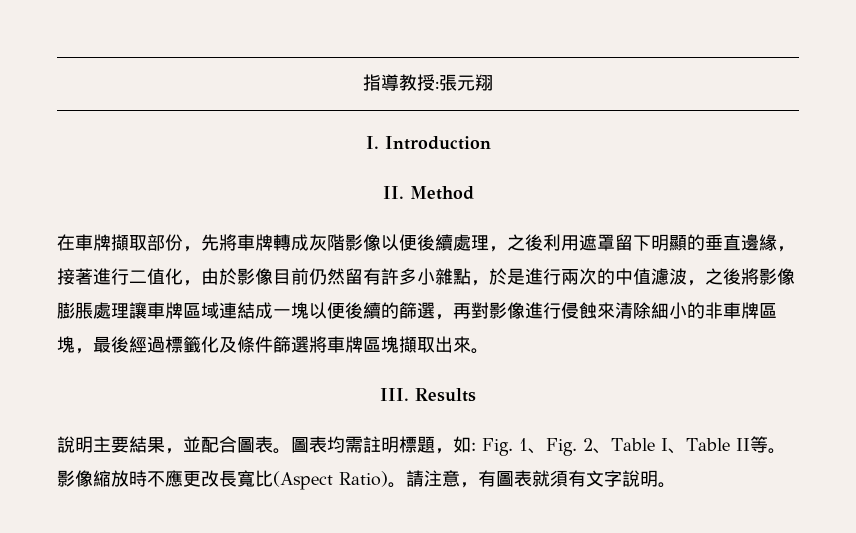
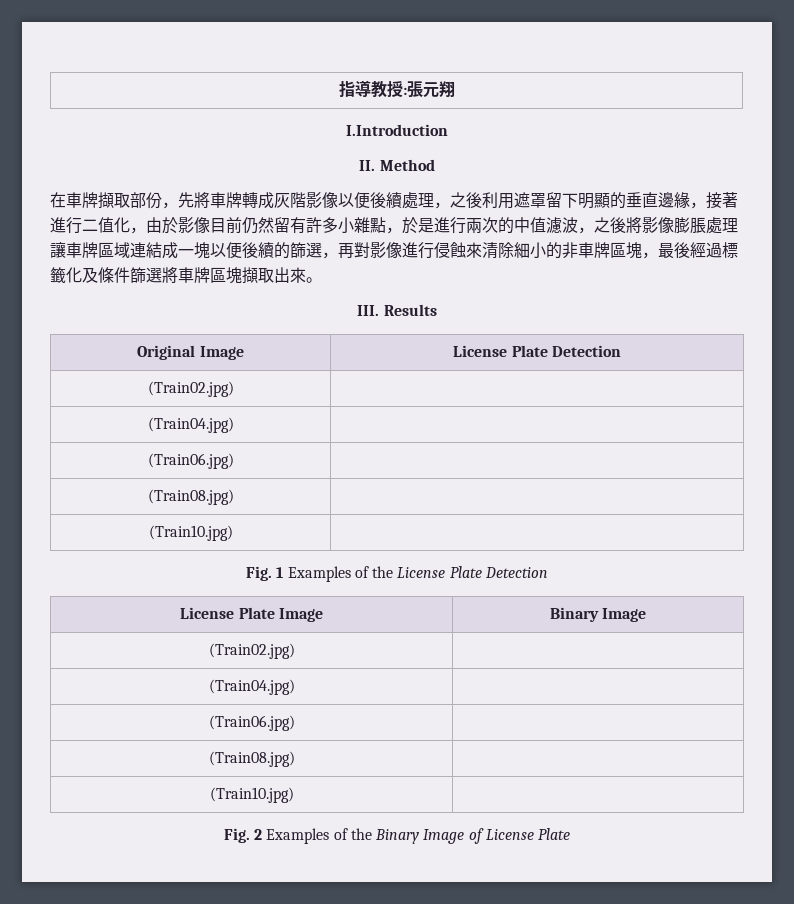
- I. Introduction
+ I.Introduction
- 說明主要結果，並配合圖表。圖表均需註明標題，如: Fig. 1、Fig. 2、Table I、Table II等。影像縮放時不應更改長寬比(Aspect Ratio)。請注意，有圖表就須有文字說明。
+ Original Image | License Plate Detection
+ (Train02.jpg) |
+ (Train04.jpg) |
+ (Train06.jpg) |
+ (Train08.jpg) |
+ (Train10.jpg) |
+ Fig. 1 Examples of the License Plate Detection
+ License Plate Image | Binary Image
+ (Train02.jpg) |
+ (Train04.jpg) |
+ (Train06.jpg) |
+ (Train08.jpg) |
+ (Train10.jpg) |
+ Fig. 2 Examples of the Binary Image of License Plate

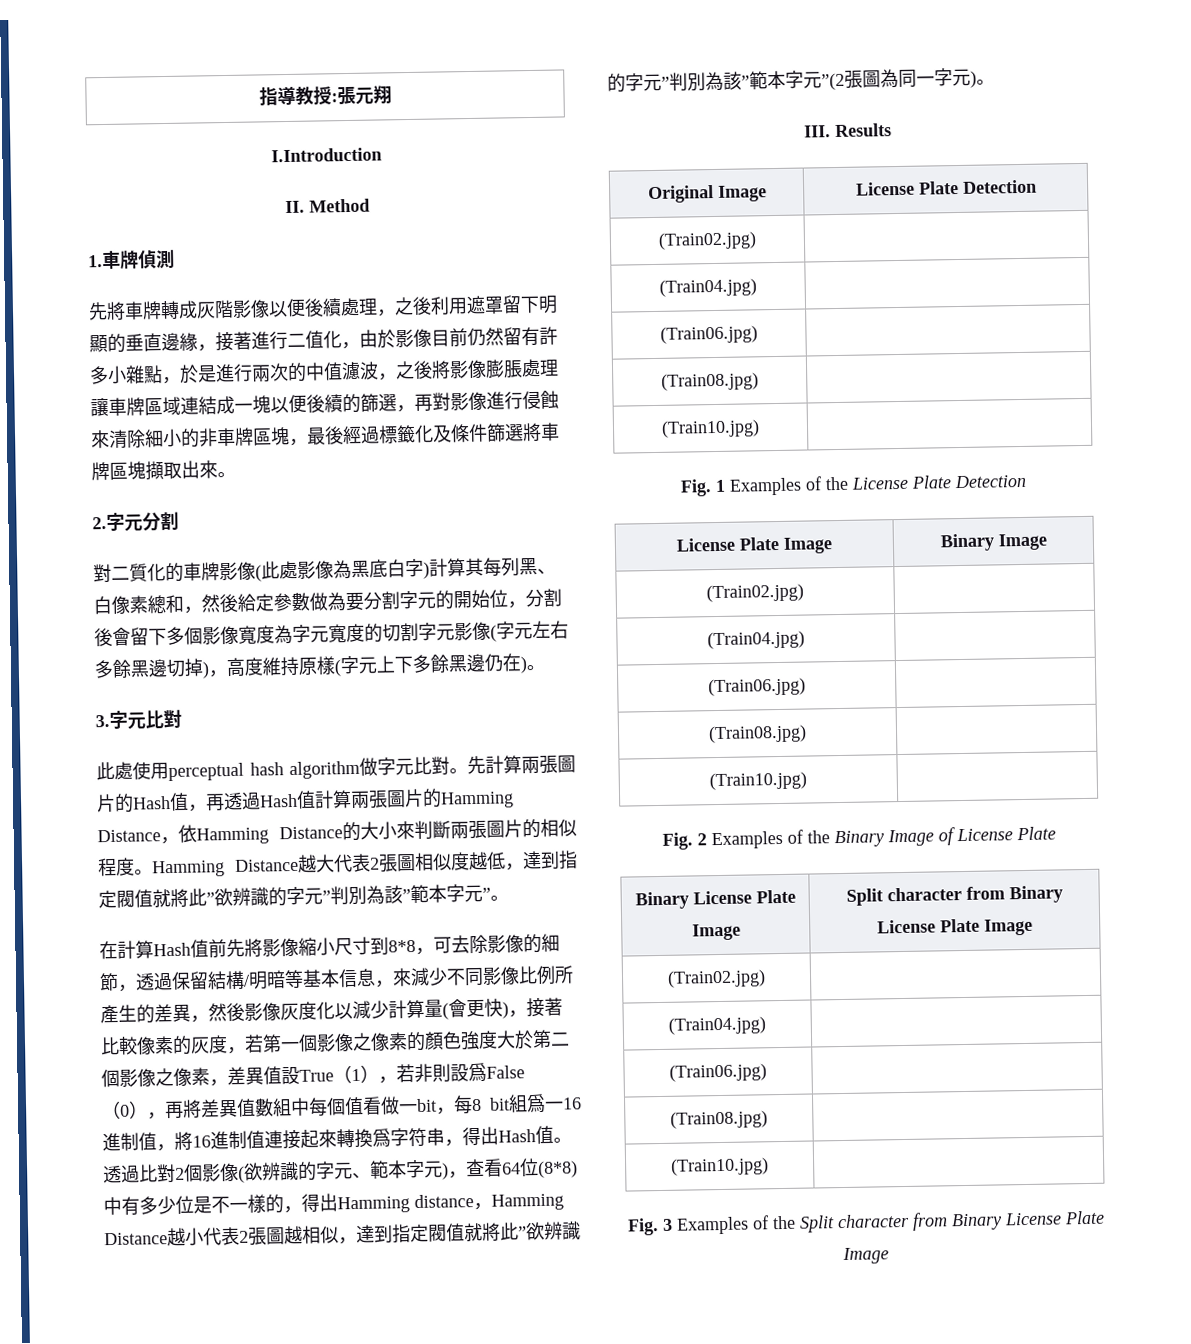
- 在車牌擷取部份，先將車牌轉成灰階影像以便後續處理，之後利用遮罩留下明顯的垂直邊緣，接著進行二值化，由於影像目前仍然留有許多小雜點，於是進行兩次的中值濾波，之後將影像膨脹處理讓車牌區域連結成一塊以便後續的篩選，再對影像進行侵蝕來清除細小的非車牌區塊，最後經過標籤化及條件篩選將車牌區塊擷取出來。
+ 1.車牌偵測
+ 先將車牌轉成灰階影像以便後續處理，之後利用遮罩留下明顯的垂直邊緣，接著進行二值化，由於影像目前仍然留有許多小雜點，於是進行兩次的中值濾波，之後將影像膨脹處理讓車牌區域連結成一塊以便後續的篩選，再對影像進行侵蝕來清除細小的非車牌區塊，最後經過標籤化及條件篩選將車牌區塊擷取出來。
+ 2.字元分割
+ 對二質化的車牌影像(此處影像為黑底白字)計算其每列黑、白像素總和，然後給定參數做為要分割字元的開始位，分割後會留下多個影像寬度為字元寬度的切割字元影像(字元左右多餘黑邊切掉)，高度維持原樣(字元上下多餘黑邊仍在)。
+ 3.字元比對
+ 此處使用perceptual hash algorithm做字元比對。先計算兩張圖片的Hash值，再透過Hash值計算兩張圖片的Hamming Distance，依Hamming Distance的大小來判斷兩張圖片的相似程度。Hamming Distance越大代表2張圖相似度越低，達到指定閥值就將此”欲辨識的字元”判別為該”範本字元”。
+ 在計算Hash值前先將影像縮小尺寸到8*8，可去除影像的細節，透過保留結構/明暗等基本信息，來減少不同影像比例所產生的差異，然後影像灰度化以減少計算量(會更快)，接著比較像素的灰度，若第一個影像之像素的顏色強度大於第二個影像之像素，差異值設True（1），若非則設爲False（0），再將差異值數組中每個值看做一bit，每8 bit組爲一16進制值，將16進制值連接起來轉換爲字符串，得出Hash值。透過比對2個影像(欲辨識的字元、範本字元)，查看64位(8*8)中有多少位是不一樣的，得出Hamming distance，Hamming Distance越小代表2張圖越相似，達到指定閥值就將此”欲辨識的字元”判別為該”範本字元”(2張圖為同一字元)。
+ Binary License Plate Image | Split character from Binary License Plate Image
+ (Train02.jpg) |
+ (Train04.jpg) |
+ (Train06.jpg) |
+ (Train08.jpg) |
+ (Train10.jpg) |
+ Fig. 3 Examples of the Split character from Binary License Plate Image

